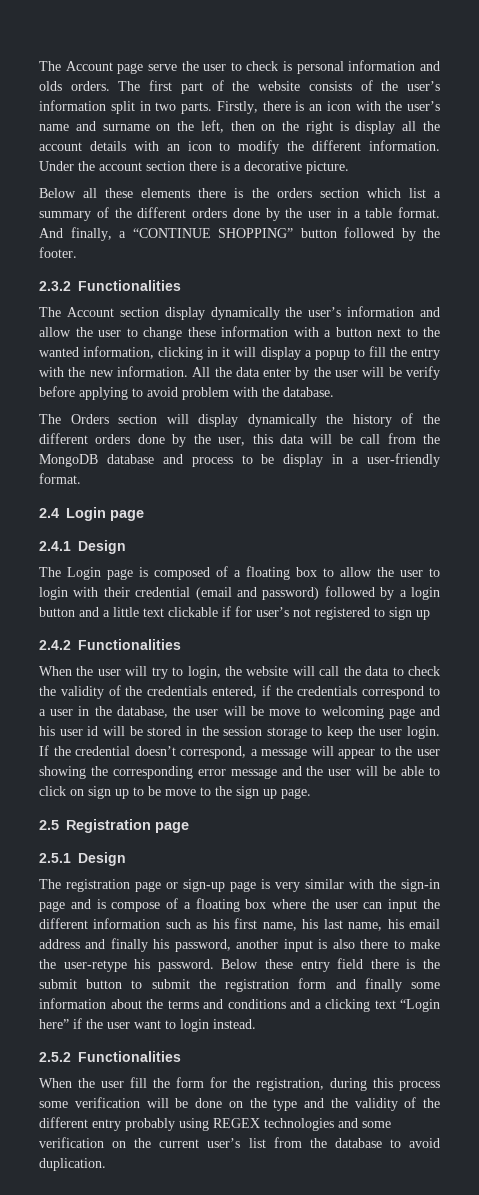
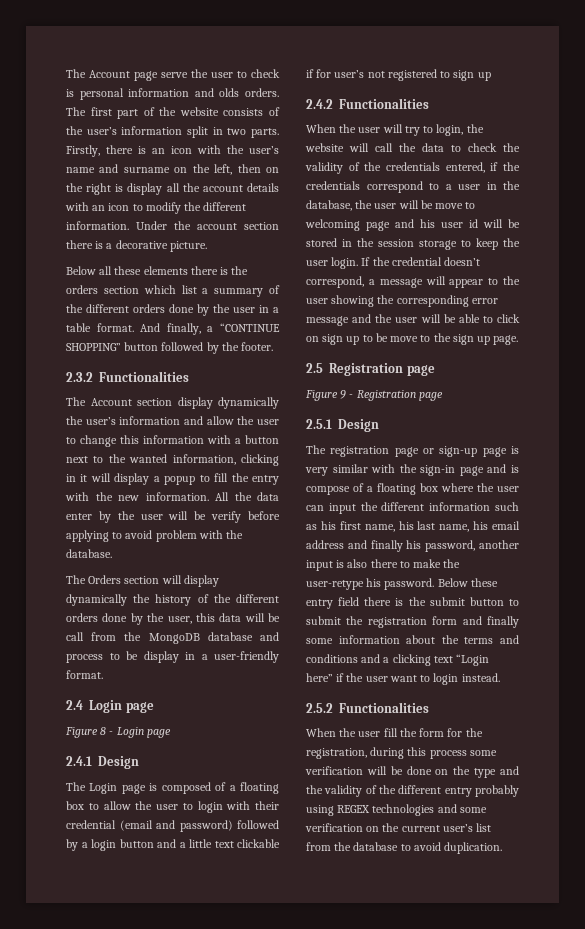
- The Account section display dynamically the user’s information and allow the user to change these information with a button next to the wanted information, clicking in it will display a popup to fill the entry with the new information.
+ The Account section display dynamically the user’s information and allow the user to change this information with a button next to the wanted information, clicking in it will display a popup to fill the entry with the new information.
+ Figure 8 - Login page
+ Figure 9 - Registration page

